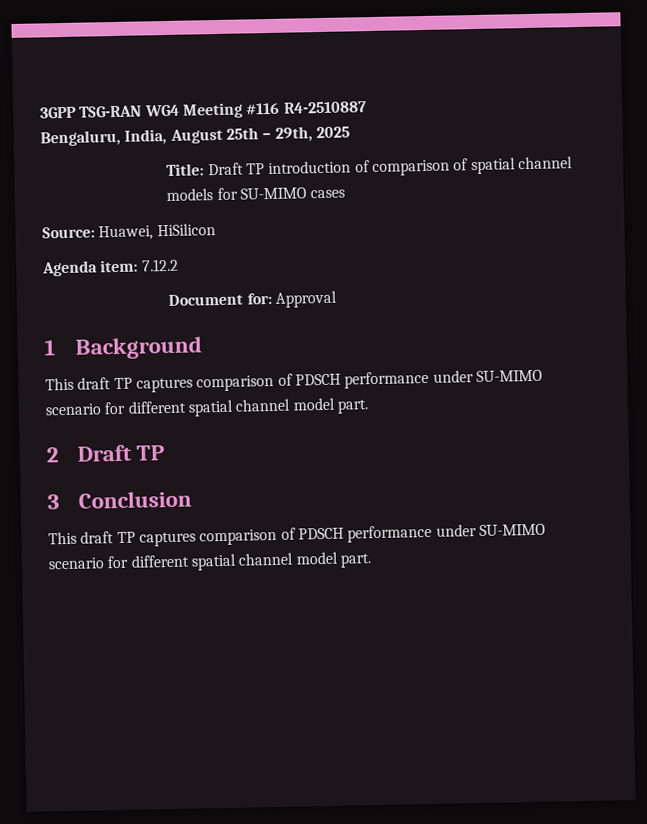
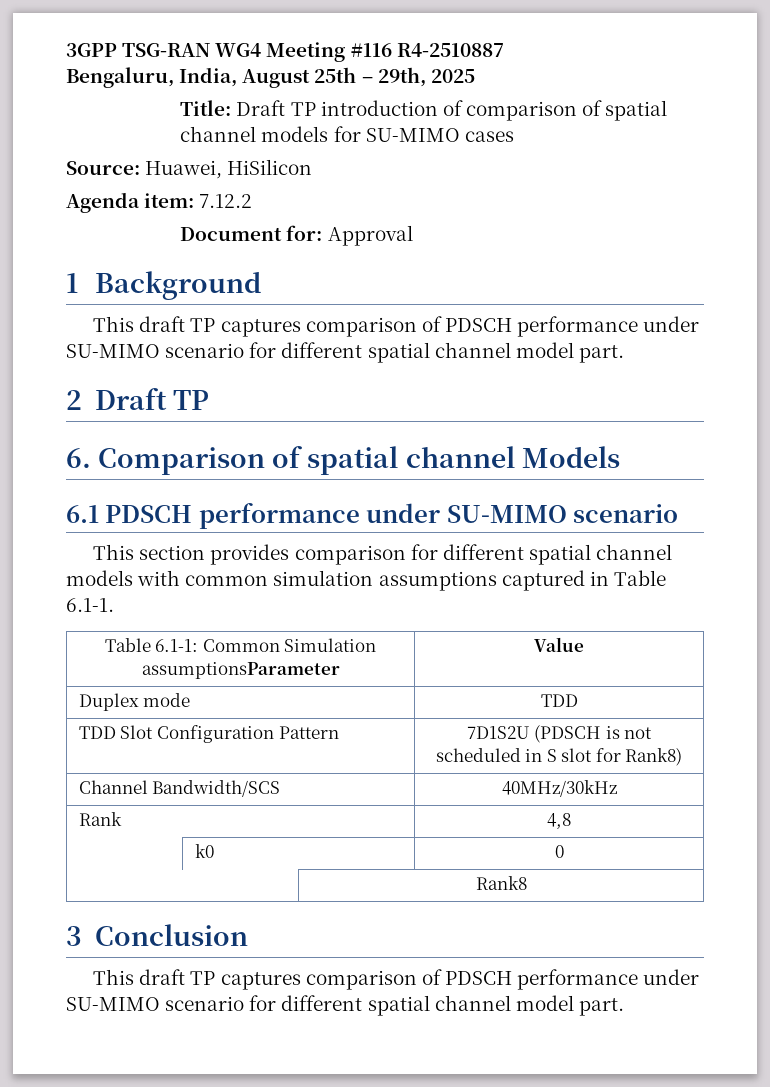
+ 6. Comparison of spatial channel Models
+ 6.1 PDSCH performance under SU-MIMO scenario
+ This section provides comparison for different spatial channel models with common simulation assumptions captured in Table 6.1-1.
+ Table 6.1-1: Common Simulation assumptionsParameter | Value
+ Duplex mode | TDD
+ TDD Slot Configuration Pattern | 7D1S2U (PDSCH is not scheduled in S slot for Rank8)
+ Channel Bandwidth/SCS | 40MHz/30kHz
+ Rank | 4,8
+ | k0 | 0
+ | Rank8

